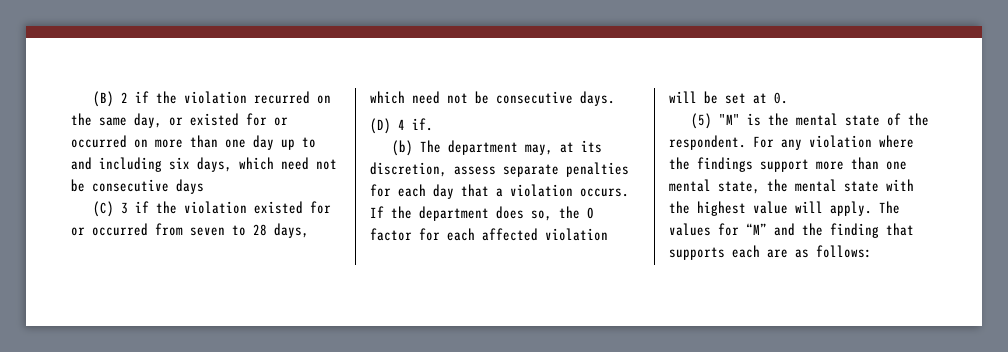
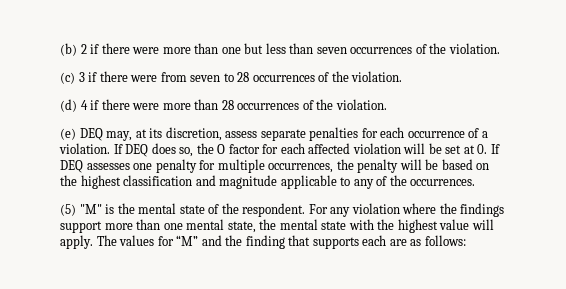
- (B) 2 if the violation recurred on the same day, or existed for or occurred on more than one day up to and including six days, which need not be consecutive days
- (C) 3 if the violation existed for or occurred from seven to 28 days, which need not be consecutive days.
- (D) 4 if.
- (b) The department may, at its discretion, assess separate penalties for each day that a violation occurs. If the department does so, the O factor for each affected violation will be set at 0.
+ (b) 2 if there were more than one but less than seven occurrences of the violation.
+ (c) 3 if there were from seven to 28 occurrences of the violation.
+ (d) 4 if there were more than 28 occurrences of the violation.
+ (e) DEQ may, at its discretion, assess separate penalties for each occurrence of a violation. If DEQ does so, the O factor for each affected violation will be set at 0. If DEQ assesses one penalty for multiple occurrences, the penalty will be based on the highest classification and magnitude applicable to any of the occurrences.

